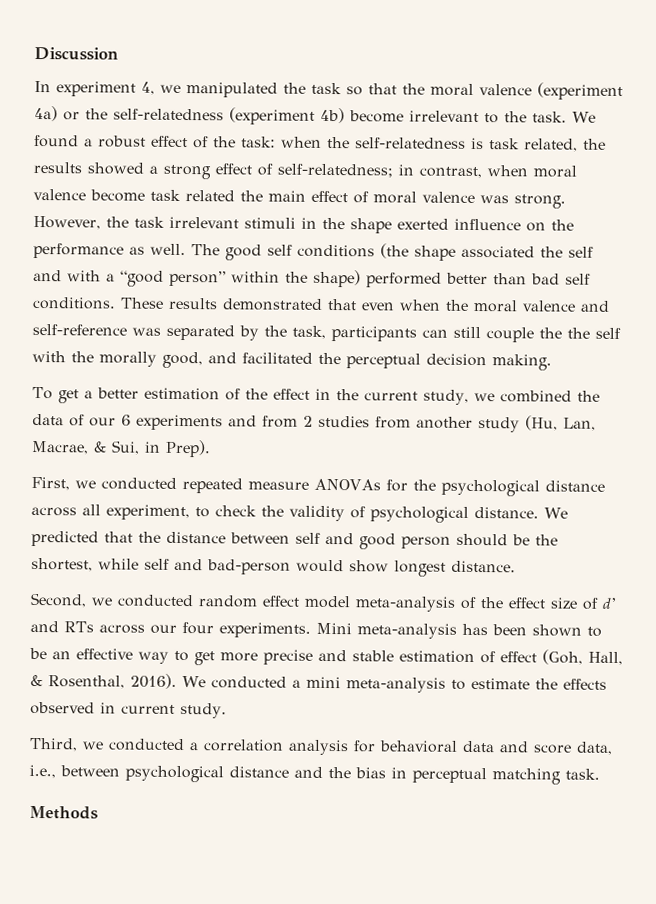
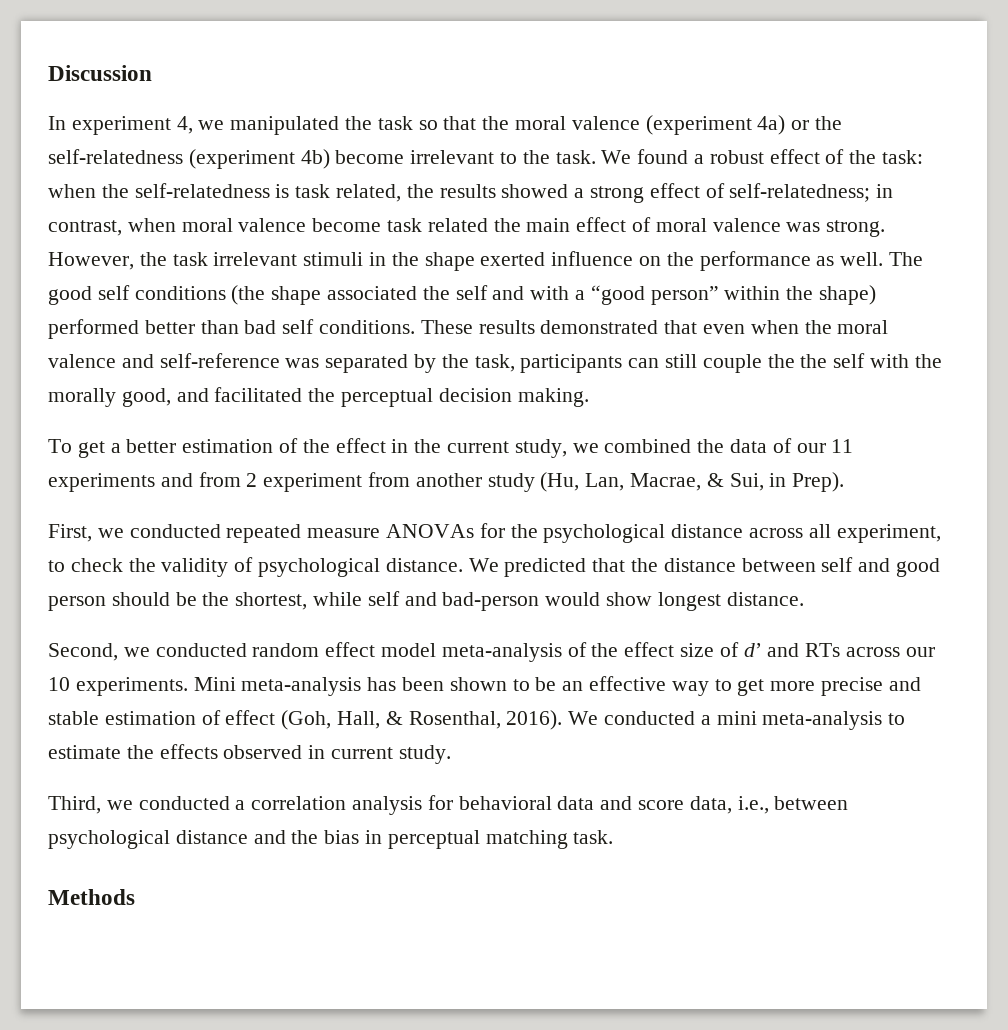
- To get a better estimation of the effect in the current study, we combined the data of our 6 experiments and from 2 studies from another study (Hu, Lan, Macrae, & Sui, in Prep).
+ To get a better estimation of the effect in the current study, we combined the data of our 11 experiments and from 2 experiment from another study (Hu, Lan, Macrae, & Sui, in Prep).
- Second, we conducted random effect model meta-analysis of the effect size of d’ and RTs across our four experiments.
+ Second, we conducted random effect model meta-analysis of the effect size of d’ and RTs across our 10 experiments.

